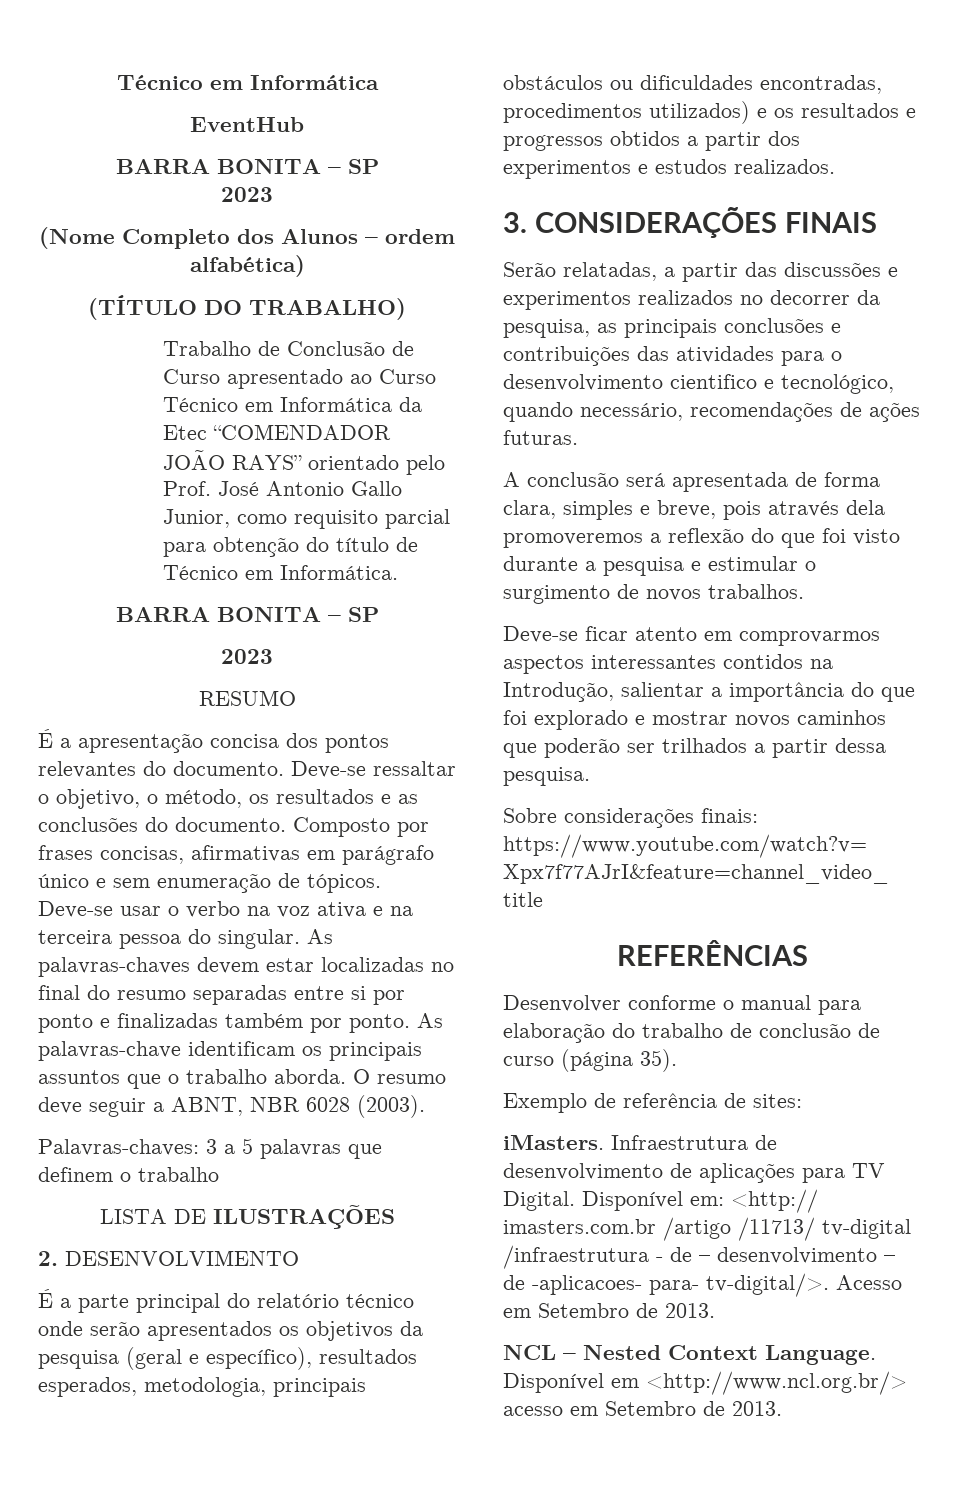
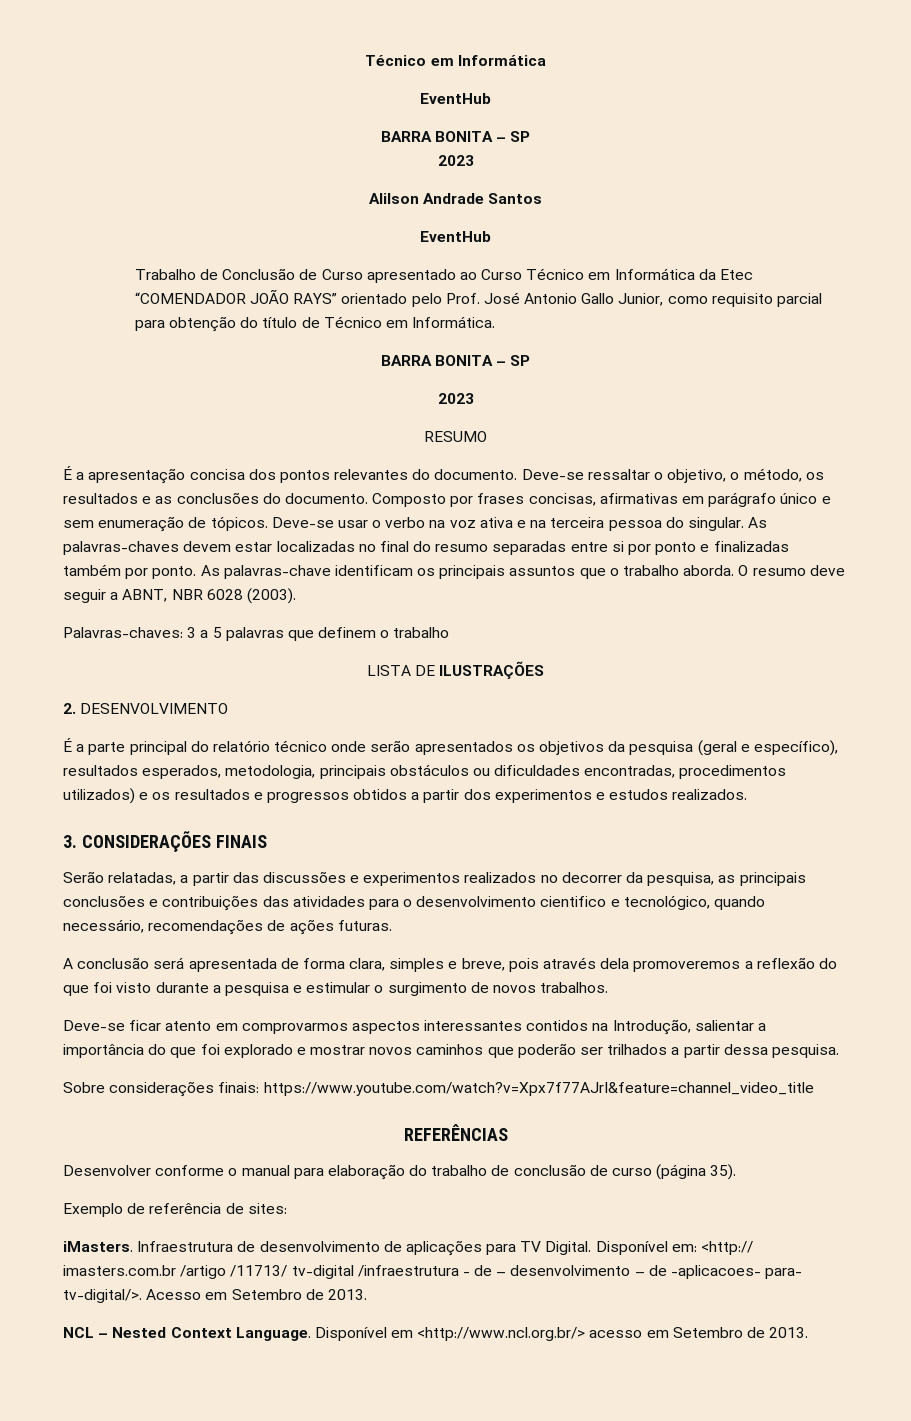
- (Nome Completo dos Alunos – ordem alfabética)
- (TÍTULO DO TRABALHO)
+ Alilson Andrade Santos
+ EventHub

